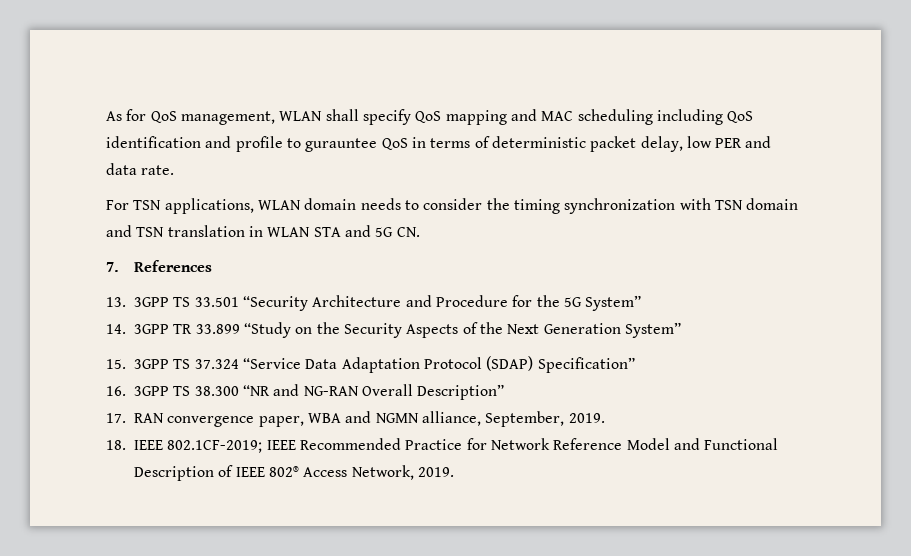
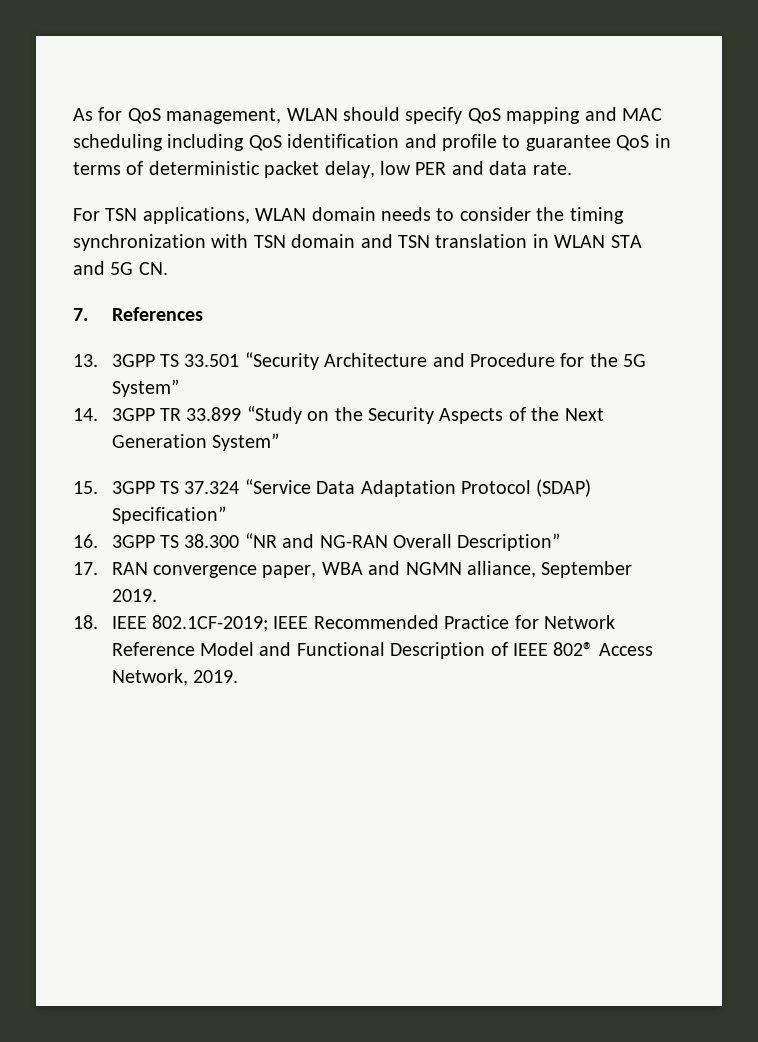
- As for QoS management, WLAN shall specify QoS mapping and MAC scheduling including QoS identification and profile to gurauntee QoS in terms of deterministic packet delay, low PER and data rate.
+ As for QoS management, WLAN should specify QoS mapping and MAC scheduling including QoS identification and profile to guarantee QoS in terms of deterministic packet delay, low PER and data rate.
- 17. RAN convergence paper, WBA and NGMN alliance, September, 2019.
+ 17. RAN convergence paper, WBA and NGMN alliance, September 2019.

